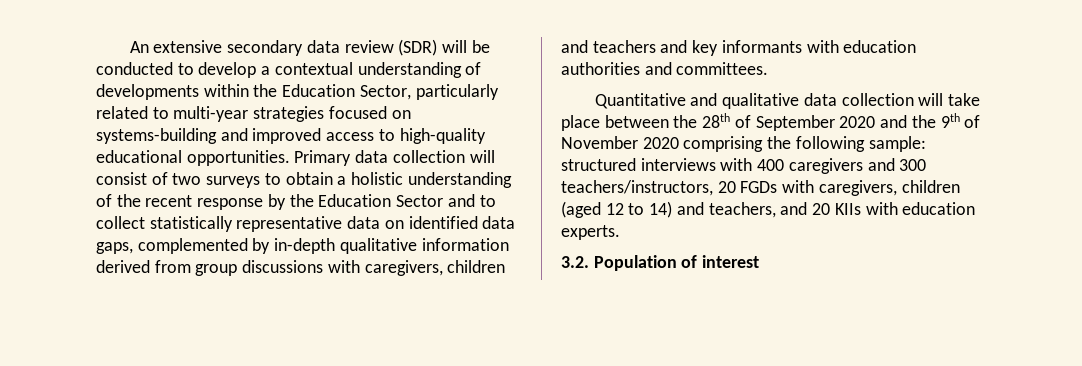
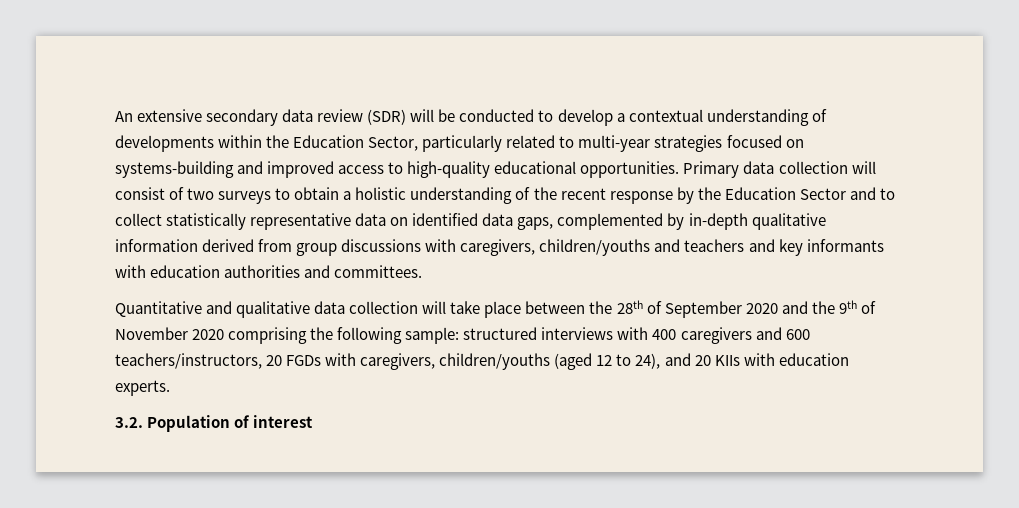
- Primary data collection will consist of two surveys to obtain a holistic understanding of the recent response by the Education Sector and to collect statistically representative data on identified data gaps, complemented by in-depth qualitative information derived from group discussions with caregivers, children and teachers and key informants with education authorities and committees.
+ Primary data collection will consist of two surveys to obtain a holistic understanding of the recent response by the Education Sector and to collect statistically representative data on identified data gaps, complemented by in-depth qualitative information derived from group discussions with caregivers, children/youths and teachers and key informants with education authorities and committees.
- Quantitative and qualitative data collection will take place between the 28th of September 2020 and the 9th of November 2020 comprising the following sample: structured interviews with 400 caregivers and 300 teachers/instructors, 20 FGDs with caregivers, children (aged 12 to 14) and teachers, and 20 KIIs with education experts.
+ Quantitative and qualitative data collection will take place between the 28th of September 2020 and the 9th of November 2020 comprising the following sample: structured interviews with 400 caregivers and 600 teachers/instructors, 20 FGDs with caregivers, children/youths (aged 12 to 24), and 20 KIIs with education experts.

